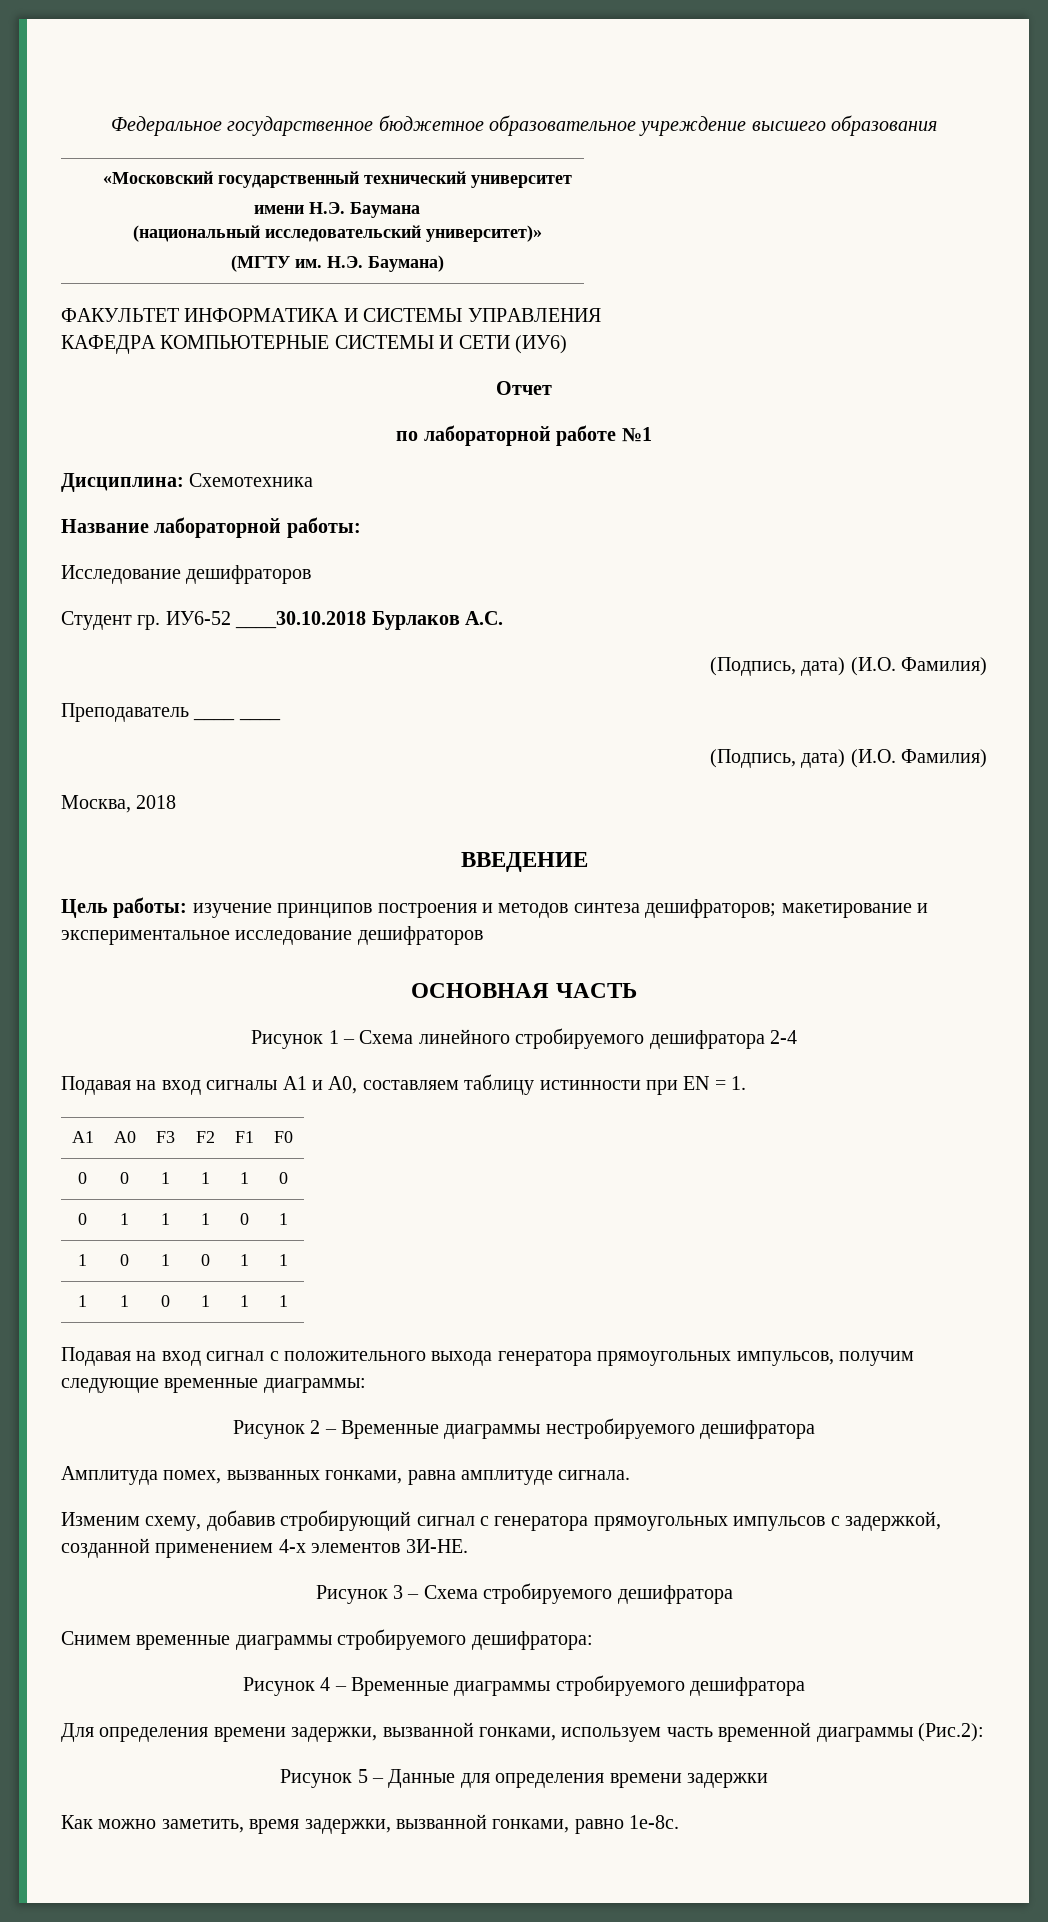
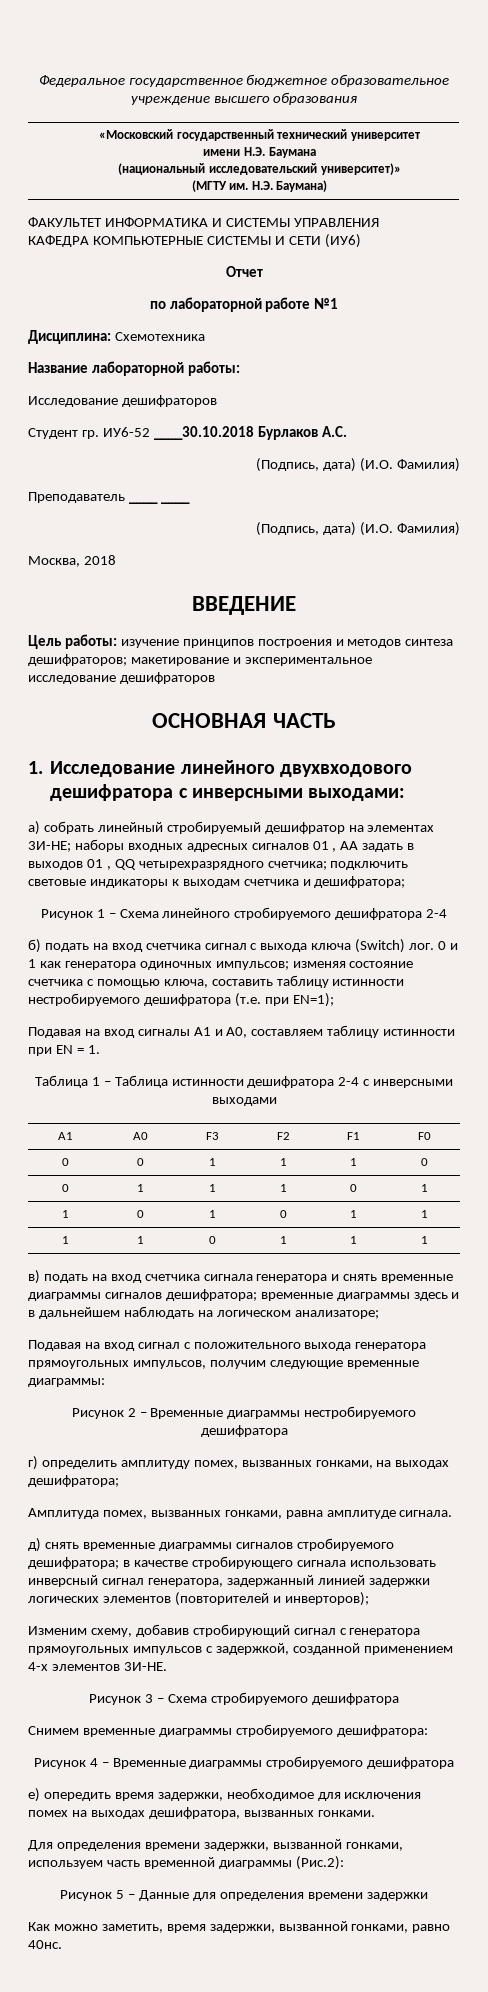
+ 1. Исследование линейного двухвходового дешифратора с инверсными выходами:
+ а) собрать линейный стробируемый дешифратор на элементах 3И-НЕ; наборы входных адресных сигналов 01 , AA задать в выходов 01 , QQ четырехразрядного счетчика; подключить световые индикаторы к выходам счетчика и дешифратора;
+ б) подать на вход счетчика сигнал с выхода ключа (Switch) лог. 0 и 1 как генератора одиночных импульсов; изменяя состояние счетчика с помощью ключа, составить таблицу истинности нестробируемого дешифратора (т.е. при ЕN=1);
+ Таблица 1 – Таблица истинности дешифратора 2-4 с инверсными выходами
+ в) подать на вход счетчика сигнала генератора и снять временные диаграммы сигналов дешифратора; временные диаграммы здесь и в дальнейшем наблюдать на логическом анализаторе;
+ г) определить амплитуду помех, вызванных гонками, на выходах дешифратора;
+ д) снять временные диаграммы сигналов стробируемого дешифратора; в качестве стробирующего сигнала использовать инверсный сигнал генератора, задержанный линией задержки логических элементов (повторителей и инверторов);
+ е) опередить время задержки, необходимое для исключения помех на выходах дешифратора, вызванных гонками.
- Как можно заметить, время задержки, вызванной гонками, равно 1e-8с.
+ Как можно заметить, время задержки, вызванной гонками, равно 40нс.

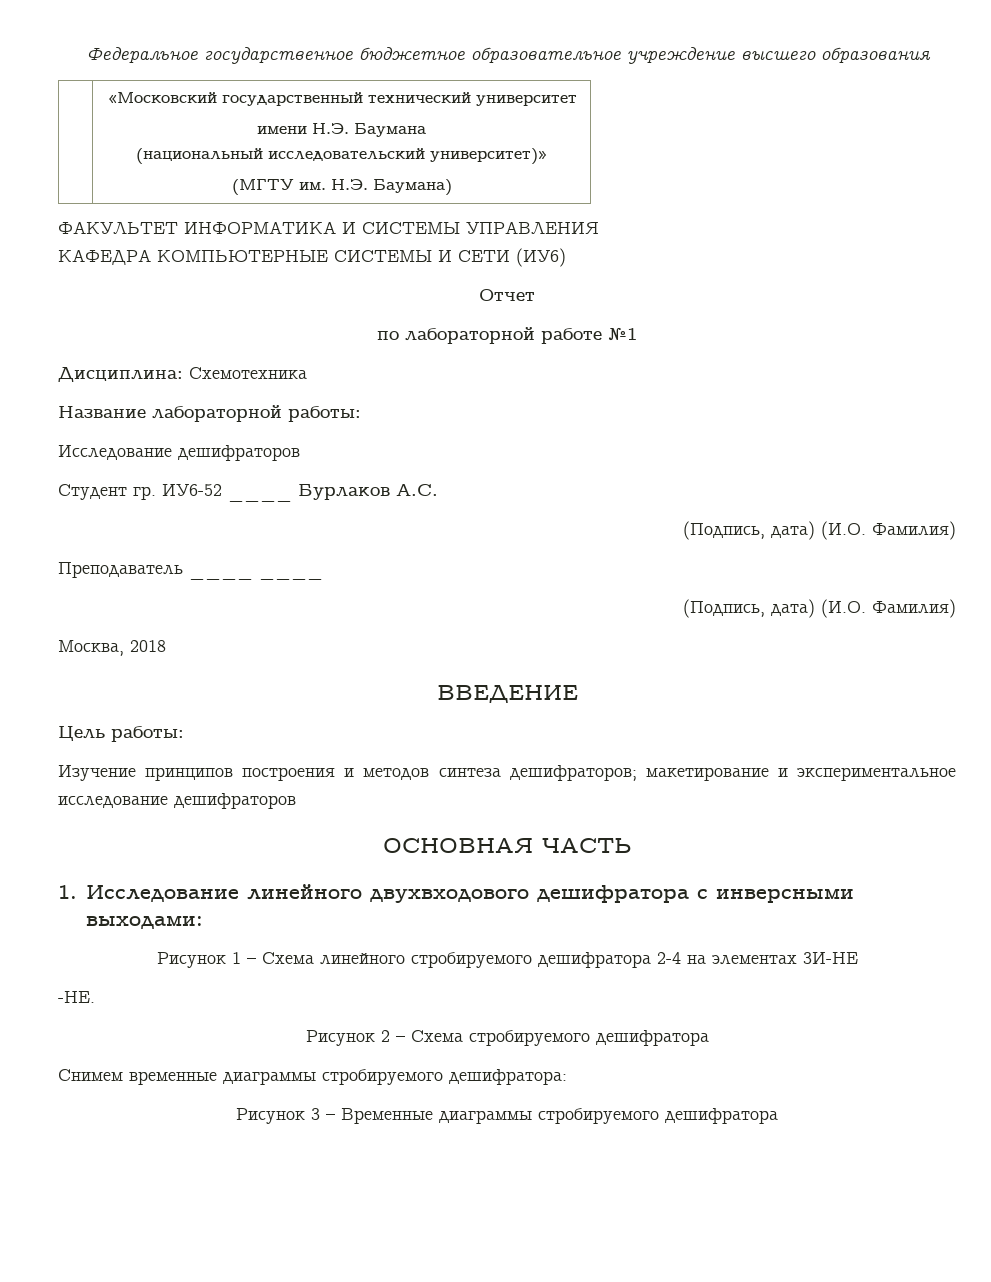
- ИУ6-52 ____30.10.2018 Бурлаков А.С.
+ ИУ6-52 ____ Бурлаков А.С.
- Цель работы: изучение принципов построения и методов синтеза дешифраторов; макетирование и экспериментальное исследование дешифраторов
+ Цель работы:
+ Изучение принципов построения и методов синтеза дешифраторов; макетирование и экспериментальное исследование дешифраторов
- а) собрать линейный стробируемый дешифратор на элементах 3И-НЕ; наборы входных адресных сигналов 01 , AA задать в выходов 01 , QQ четырехразрядного счетчика; подключить световые индикаторы к выходам счетчика и дешифратора;
- Рисунок 1 – Схема линейного стробируемого дешифратора 2-4
- б) подать на вход счетчика сигнал с выхода ключа (Switch) лог. 0 и 1 как генератора одиночных импульсов; изменяя состояние счетчика с помощью ключа, составить таблицу истинности нестробируемого дешифратора (т.е. при ЕN=1);
- Подавая на вход сигналы A1 и A0, составляем таблицу истинности при EN = 1.
- Таблица 1 – Таблица истинности дешифратора 2-4 с инверсными выходами
- A1 | A0 | F3 | F2 | F1 | F0
- 0 | 0 | 1 | 1 | 1 | 0
- 0 | 1 | 1 | 1 | 0 | 1
- 1 | 0 | 1 | 0 | 1 | 1
- 1 | 1 | 0 | 1 | 1 | 1
- в) подать на вход счетчика сигнала генератора и снять временные диаграммы сигналов дешифратора; временные диаграммы здесь и в дальнейшем наблюдать на логическом анализаторе;
- Подавая на вход сигнал с положительного выхода генератора прямоугольных импульсов, получим следующие временные диаграммы:
- Рисунок 2 – Временные диаграммы нестробируемого дешифратора
- г) определить амплитуду помех, вызванных гонками, на выходах дешифратора;
- Амплитуда помех, вызванных гонками, равна амплитуде сигнала.
- д) снять временные диаграммы сигналов стробируемого дешифратора; в качестве стробирующего сигнала использовать инверсный сигнал генератора, задержанный линией задержки логических элементов (повторителей и инверторов);
- Изменим схему, добавив стробирующий сигнал с генератора прямоугольных импульсов с задержкой, созданной применением 4-х элементов 3И-НЕ.
- Рисунок 3 – Схема стробируемого дешифратора
+ Рисунок 1 – Схема линейного стробируемого дешифратора 2-4 на элементах 3И-НЕ
+ -НЕ.
+ Рисунок 2 – Схема стробируемого дешифратора
- Рисунок 4 – Временные диаграммы стробируемого дешифратора
+ Рисунок 3 – Временные диаграммы стробируемого дешифратора
- е) опередить время задержки, необходимое для исключения помех на выходах дешифратора, вызванных гонками.
- Для определения времени задержки, вызванной гонками, используем часть временной диаграммы (Рис.2):
- Рисунок 5 – Данные для определения времени задержки
- Как можно заметить, время задержки, вызванной гонками, равно 40нс.

